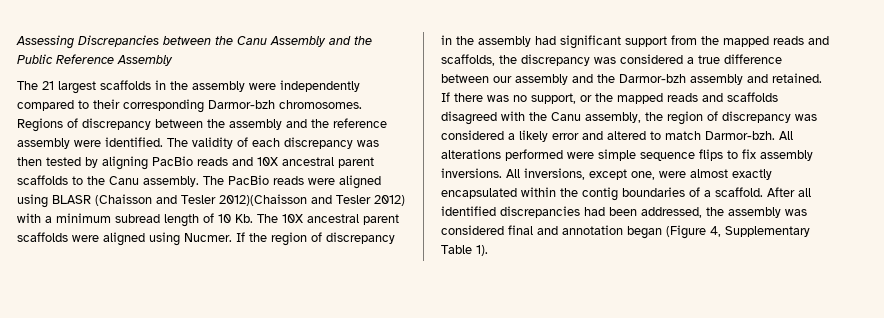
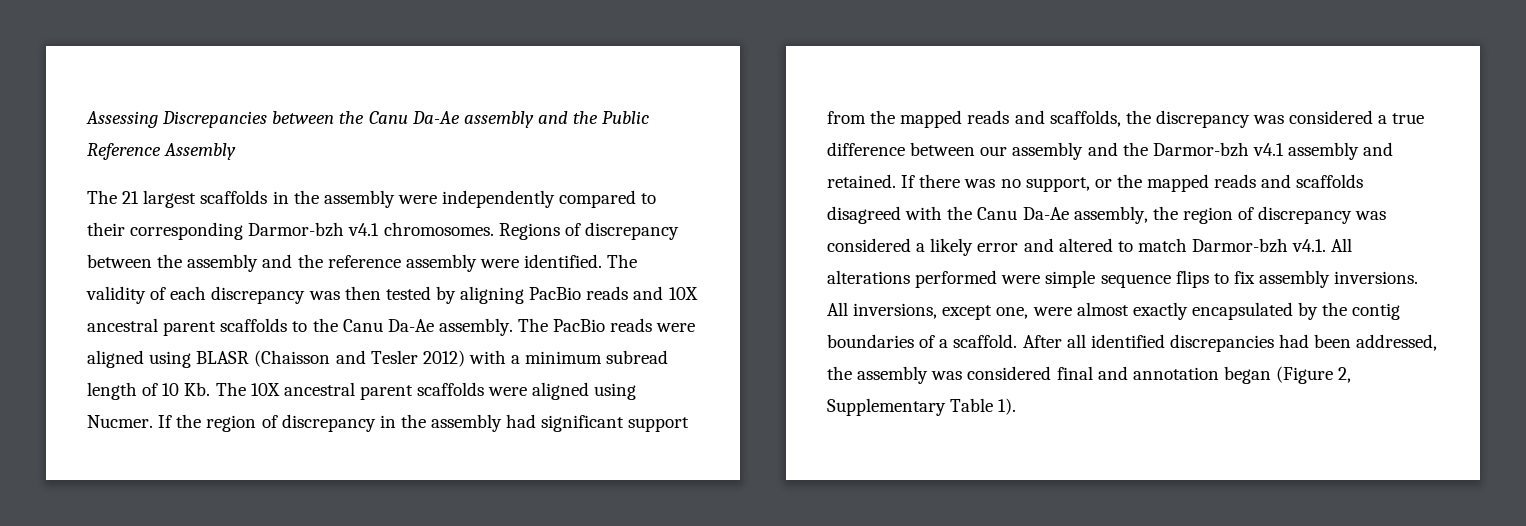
- Assessing Discrepancies between the Canu Assembly and the Public Reference Assembly
+ Assessing Discrepancies between the Canu Da-Ae assembly and the Public Reference Assembly
- The 21 largest scaffolds in the assembly were independently compared to their corresponding Darmor-bzh chromosomes.
+ The 21 largest scaffolds in the assembly were independently compared to their corresponding Darmor-bzh v4.1 chromosomes.
- The validity of each discrepancy was then tested by aligning PacBio reads and 10X ancestral parent scaffolds to the Canu assembly.
+ The validity of each discrepancy was then tested by aligning PacBio reads and 10X ancestral parent scaffolds to the Canu Da-Ae assembly.
- The PacBio reads were aligned using BLASR (Chaisson and Tesler 2012)(Chaisson and Tesler 2012) with a minimum subread length of 10 Kb. The 10X ancestral parent scaffolds were aligned using Nucmer.
+ The PacBio reads were aligned using BLASR (Chaisson and Tesler 2012) with a minimum subread length of 10 Kb. The 10X ancestral parent scaffolds were aligned using Nucmer.
- If the region of discrepancy in the assembly had significant support from the mapped reads and scaffolds, the discrepancy was considered a true difference between our assembly and the Darmor-bzh assembly and retained.
+ If the region of discrepancy in the assembly had significant support from the mapped reads and scaffolds, the discrepancy was considered a true difference between our assembly and the Darmor-bzh v4.1 assembly and retained.
- If there was no support, or the mapped reads and scaffolds disagreed with the Canu assembly, the region of discrepancy was considered a likely error and altered to match Darmor-bzh. All alterations performed were simple sequence flips to fix assembly inversions.
+ If there was no support, or the mapped reads and scaffolds disagreed with the Canu Da-Ae assembly, the region of discrepancy was considered a likely error and altered to match Darmor-bzh v4.1. All alterations performed were simple sequence flips to fix assembly inversions.
- All inversions, except one, were almost exactly encapsulated within the contig boundaries of a scaffold.
+ All inversions, except one, were almost exactly encapsulated by the contig boundaries of a scaffold.
- After all identified discrepancies had been addressed, the assembly was considered final and annotation began (Figure 4, Supplementary Table 1).
+ After all identified discrepancies had been addressed, the assembly was considered final and annotation began (Figure 2, Supplementary Table 1).

